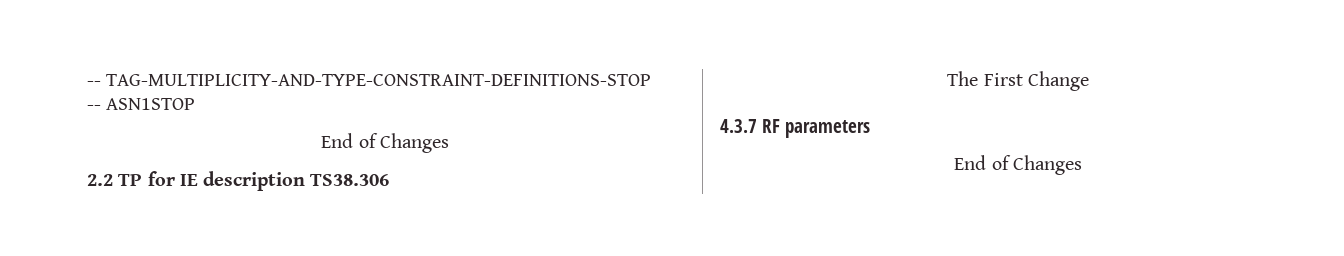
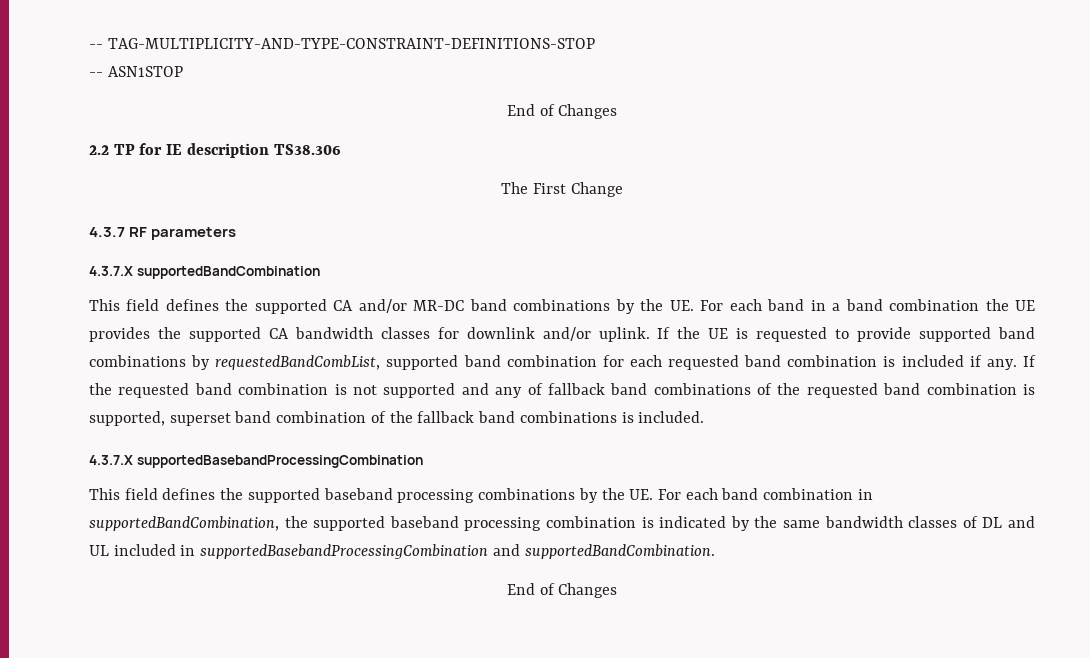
+ 4.3.7.X supportedBandCombination
+ This field defines the supported CA and/or MR-DC band combinations by the UE. For each band in a band combination the UE provides the supported CA bandwidth classes for downlink and/or uplink. If the UE is requested to provide supported band combinations by requestedBandCombList, supported band combination for each requested band combination is included if any. If the requested band combination is not supported and any of fallback band combinations of the requested band combination is supported, superset band combination of the fallback band combinations is included.
+ 4.3.7.X supportedBasebandProcessingCombination
+ This field defines the supported baseband processing combinations by the UE. For each band combination in supportedBandCombination, the supported baseband processing combination is indicated by the same bandwidth classes of DL and UL included in supportedBasebandProcessingCombination and supportedBandCombination.

